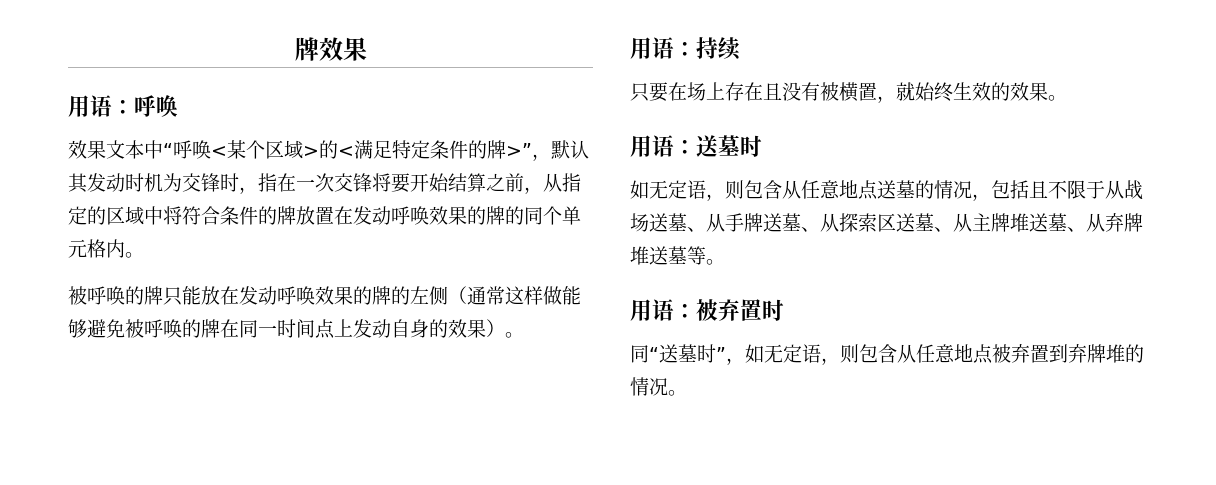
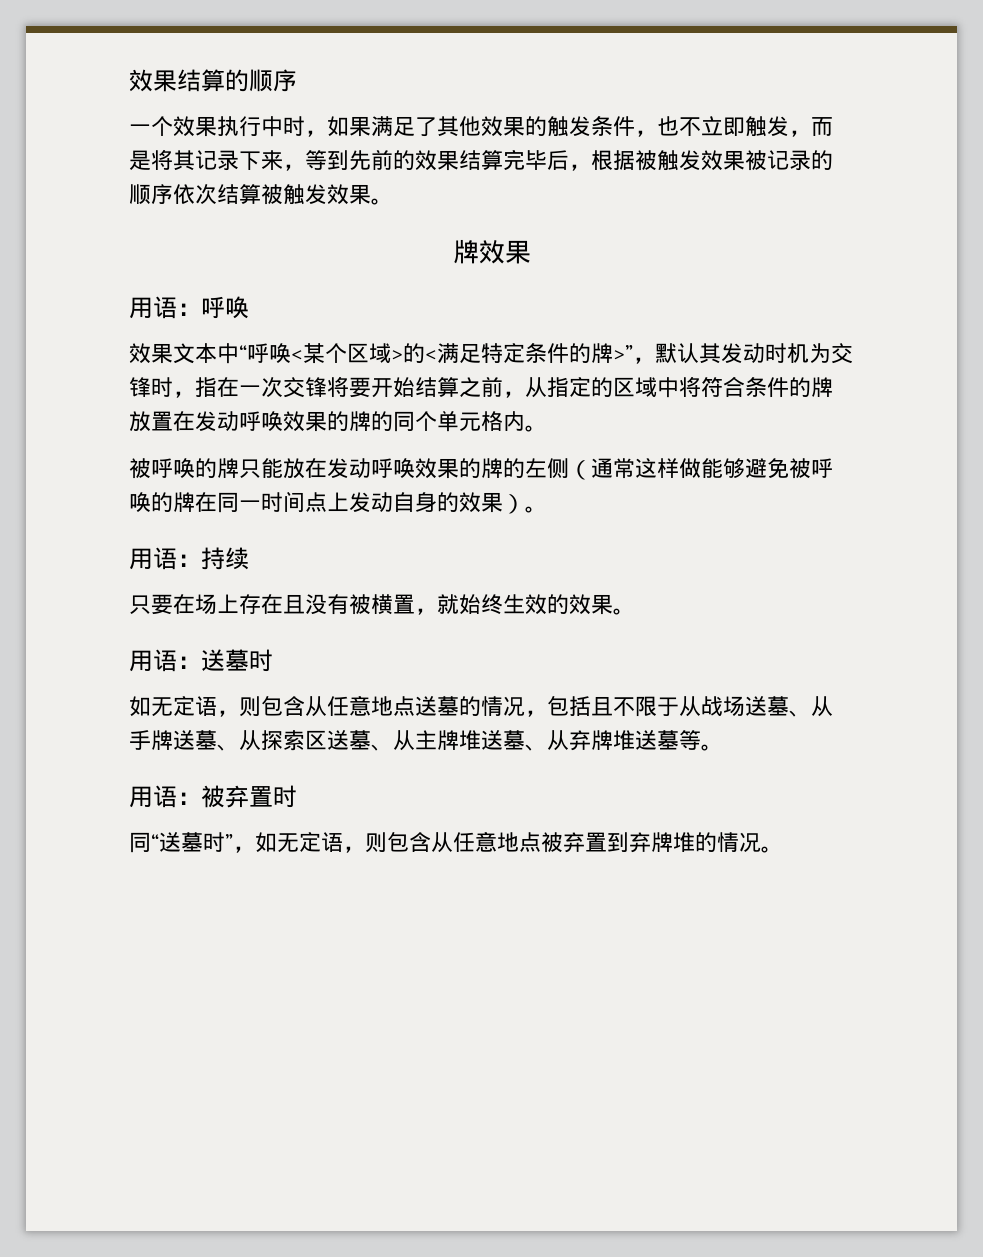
+ 效果结算的顺序
+ 一个效果执行中时，如果满足了其他效果的触发条件，也不立即触发，而是将其记录下来，等到先前的效果结算完毕后，根据被触发效果被记录的顺序依次结算被触发效果。

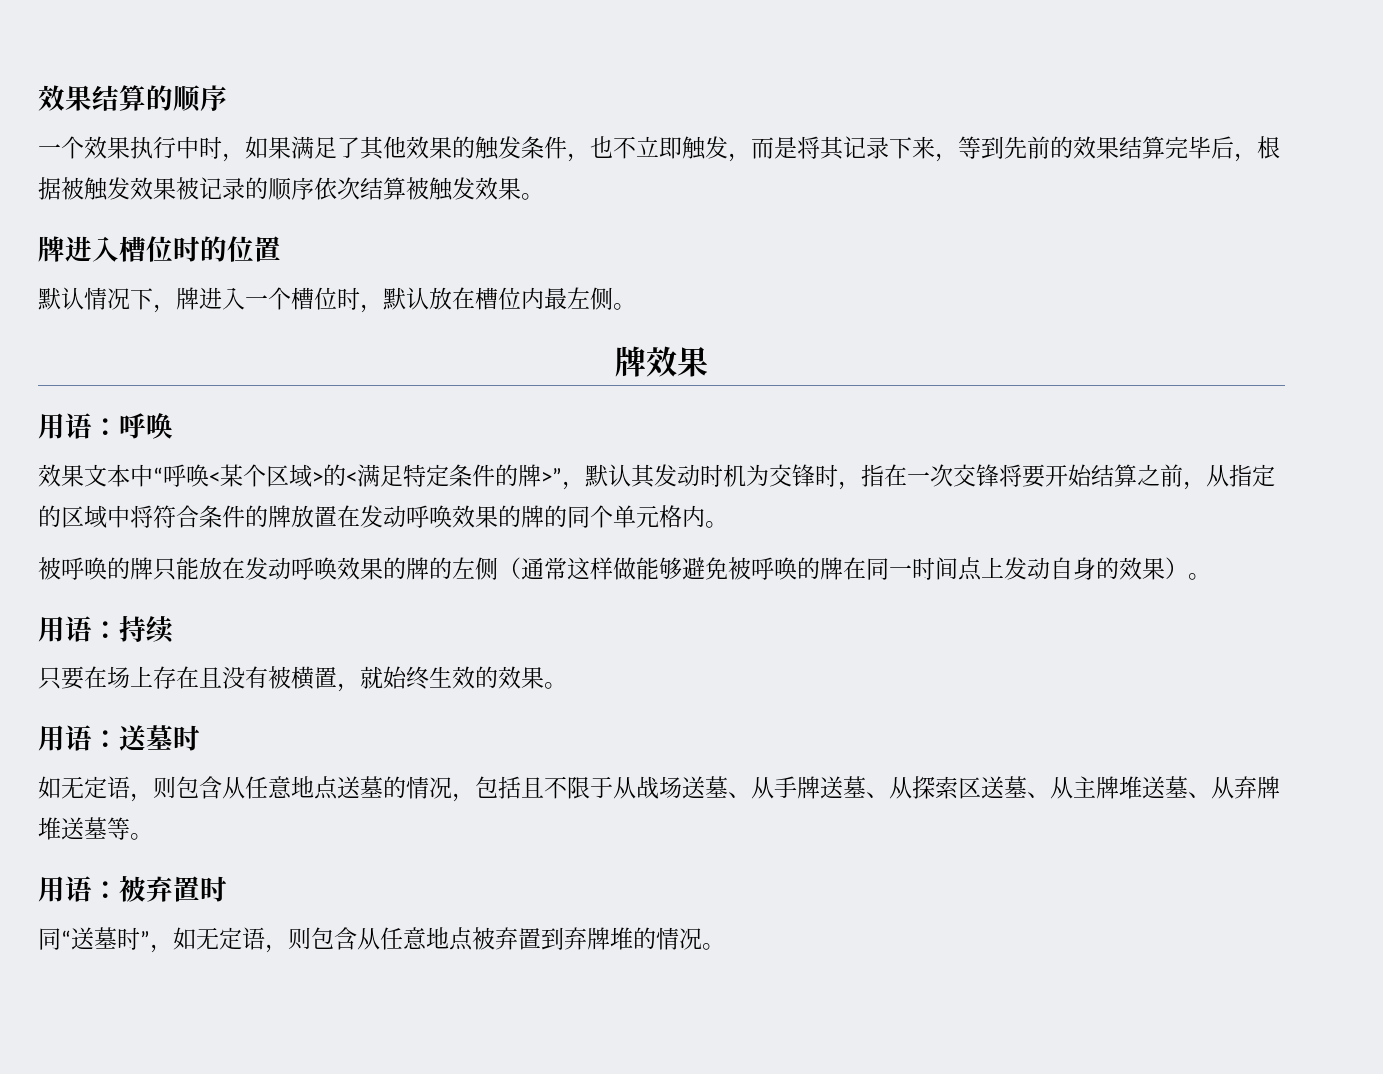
+ 牌进入槽位时的位置
+ 默认情况下，牌进入一个槽位时，默认放在槽位内最左侧。

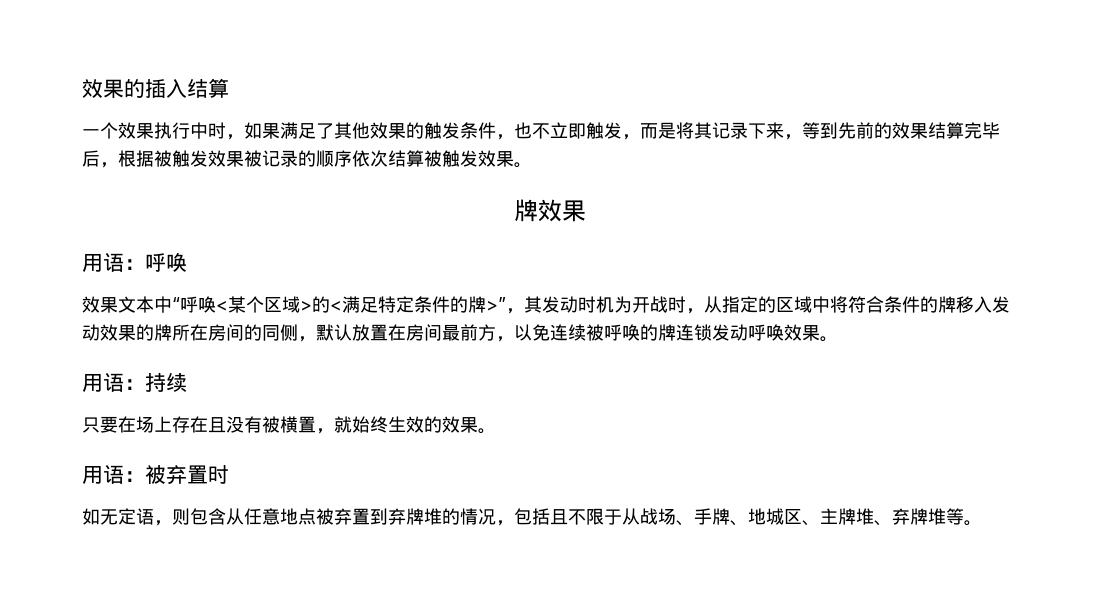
- 效果结算的顺序
+ 效果的插入结算
- 牌进入槽位时的位置
- 默认情况下，牌进入一个槽位时，默认放在槽位内最左侧。
- 效果文本中“呼唤<某个区域>的<满足特定条件的牌>”，默认其发动时机为交锋时，指在一次交锋将要开始结算之前，从指定的区域中将符合条件的牌放置在发动呼唤效果的牌的同个单元格内。
- 被呼唤的牌只能放在发动呼唤效果的牌的左侧（通常这样做能够避免被呼唤的牌在同一时间点上发动自身的效果）。
+ 效果文本中“呼唤<某个区域>的<满足特定条件的牌>”，其发动时机为开战时，从指定的区域中将符合条件的牌移入发动效果的牌所在房间的同侧，默认放置在房间最前方，以免连续被呼唤的牌连锁发动呼唤效果。
- 用语：送墓时
- 如无定语，则包含从任意地点送墓的情况，包括且不限于从战场送墓、从手牌送墓、从探索区送墓、从主牌堆送墓、从弃牌堆送墓等。
- 同“送墓时”，如无定语，则包含从任意地点被弃置到弃牌堆的情况。
+ 如无定语，则包含从任意地点被弃置到弃牌堆的情况，包括且不限于从战场、手牌、地城区、主牌堆、弃牌堆等。

